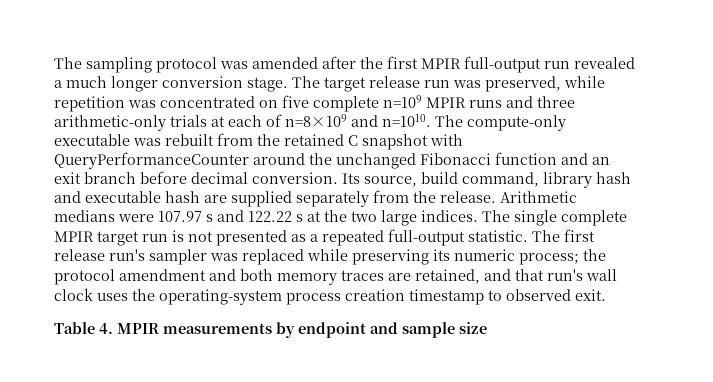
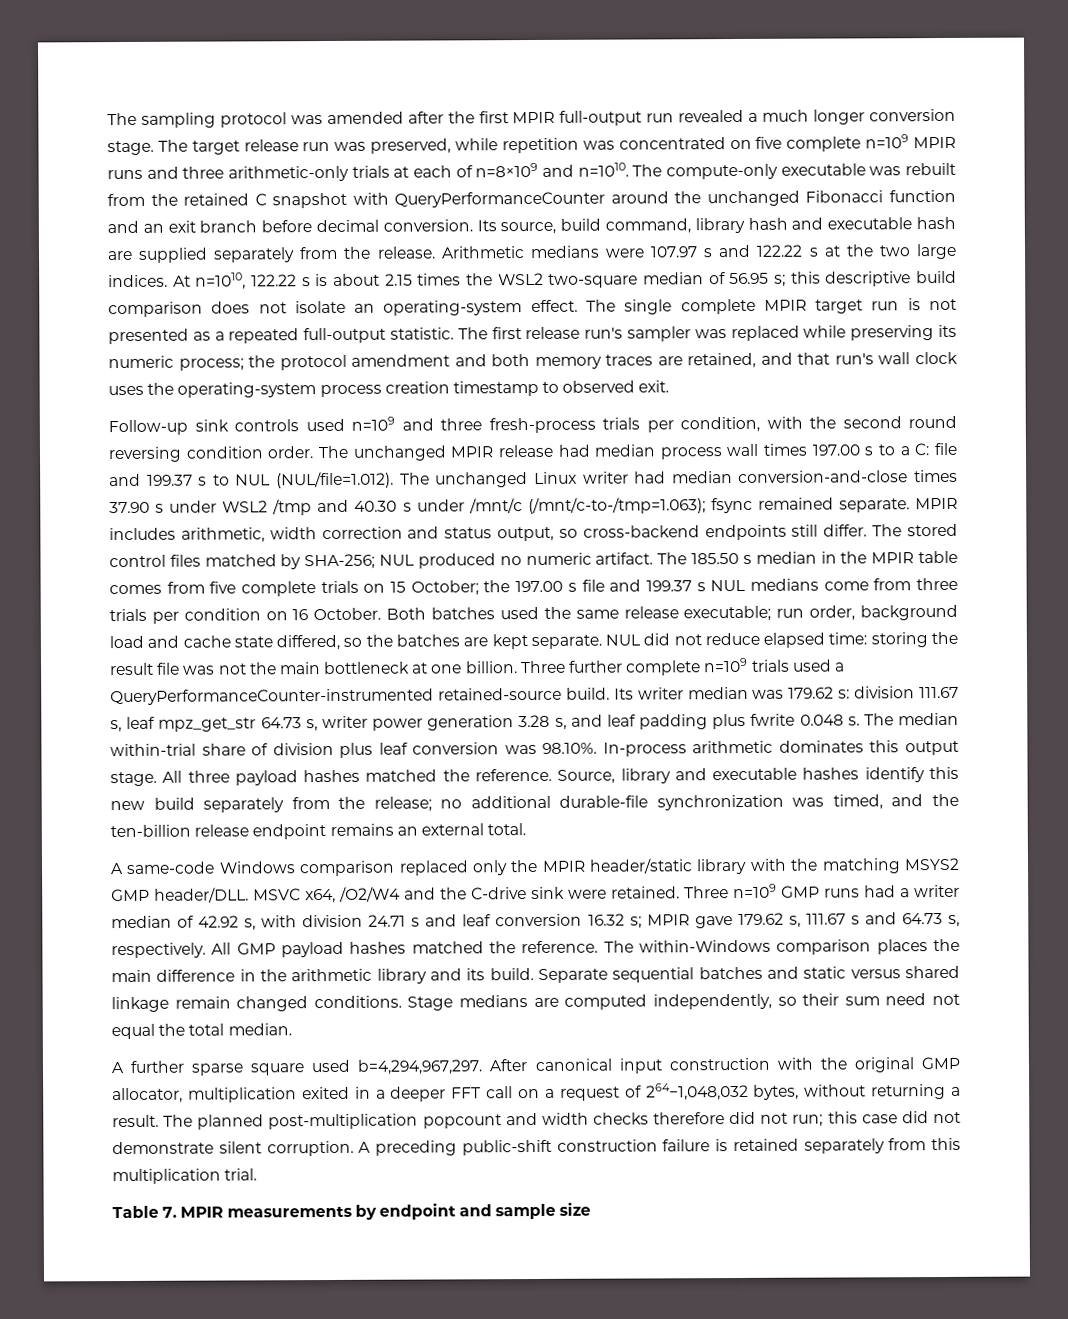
+ At n=1010, 122.22 s is about 2.15 times the WSL2 two-square median of 56.95 s; this descriptive build comparison does not isolate an operating-system effect.
+ Follow-up sink controls used n=109 and three fresh-process trials per condition, with the second round reversing condition order. The unchanged MPIR release had median process wall times 197.00 s to a C: file and 199.37 s to NUL (NUL/file=1.012). The unchanged Linux writer had median conversion-and-close times 37.90 s under WSL2 /tmp and 40.30 s under /mnt/c (/mnt/c-to-/tmp=1.063); fsync remained separate. MPIR includes arithmetic, width correction and status output, so cross-backend endpoints still differ. The stored control files matched by SHA-256; NUL produced no numeric artifact. The 185.50 s median in the MPIR table comes from five complete trials on 15 October; the 197.00 s file and 199.37 s NUL medians come from three trials per condition on 16 October. Both batches used the same release executable; run order, background load and cache state differed, so the batches are kept separate. NUL did not reduce elapsed time: storing the result file was not the main bottleneck at one billion. Three further complete n=109 trials used a QueryPerformanceCounter-instrumented retained-source build. Its writer median was 179.62 s: division 111.67 s, leaf mpz_get_str 64.73 s, writer power generation 3.28 s, and leaf padding plus fwrite 0.048 s. The median within-trial share of division plus leaf conversion was 98.10%. In-process arithmetic dominates this output stage. All three payload hashes matched the reference. Source, library and executable hashes identify this new build separately from the release; no additional durable-file synchronization was timed, and the ten-billion release endpoint remains an external total.
+ A same-code Windows comparison replaced only the MPIR header/static library with the matching MSYS2 GMP header/DLL. MSVC x64, /O2/W4 and the C-drive sink were retained. Three n=109 GMP runs had a writer median of 42.92 s, with division 24.71 s and leaf conversion 16.32 s; MPIR gave 179.62 s, 111.67 s and 64.73 s, respectively. All GMP payload hashes matched the reference. The within-Windows comparison places the main difference in the arithmetic library and its build. Separate sequential batches and static versus shared linkage remain changed conditions. Stage medians are computed independently, so their sum need not equal the total median.
+ A further sparse square used b=4,294,967,297. After canonical input construction with the original GMP allocator, multiplication exited in a deeper FFT call on a request of 264−1,048,032 bytes, without returning a result. The planned post-multiplication popcount and width checks therefore did not run; this case did not demonstrate silent corruption. A preceding public-shift construction failure is retained separately from this multiplication trial.
- Table 4. MPIR measurements by endpoint and sample size
+ Table 7. MPIR measurements by endpoint and sample size

